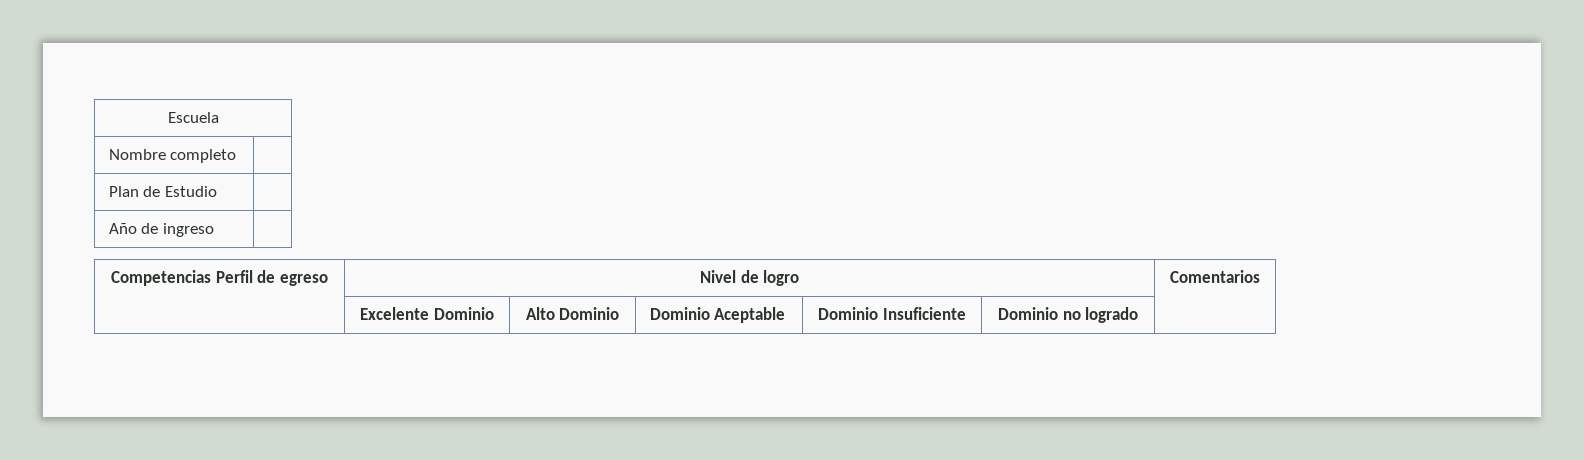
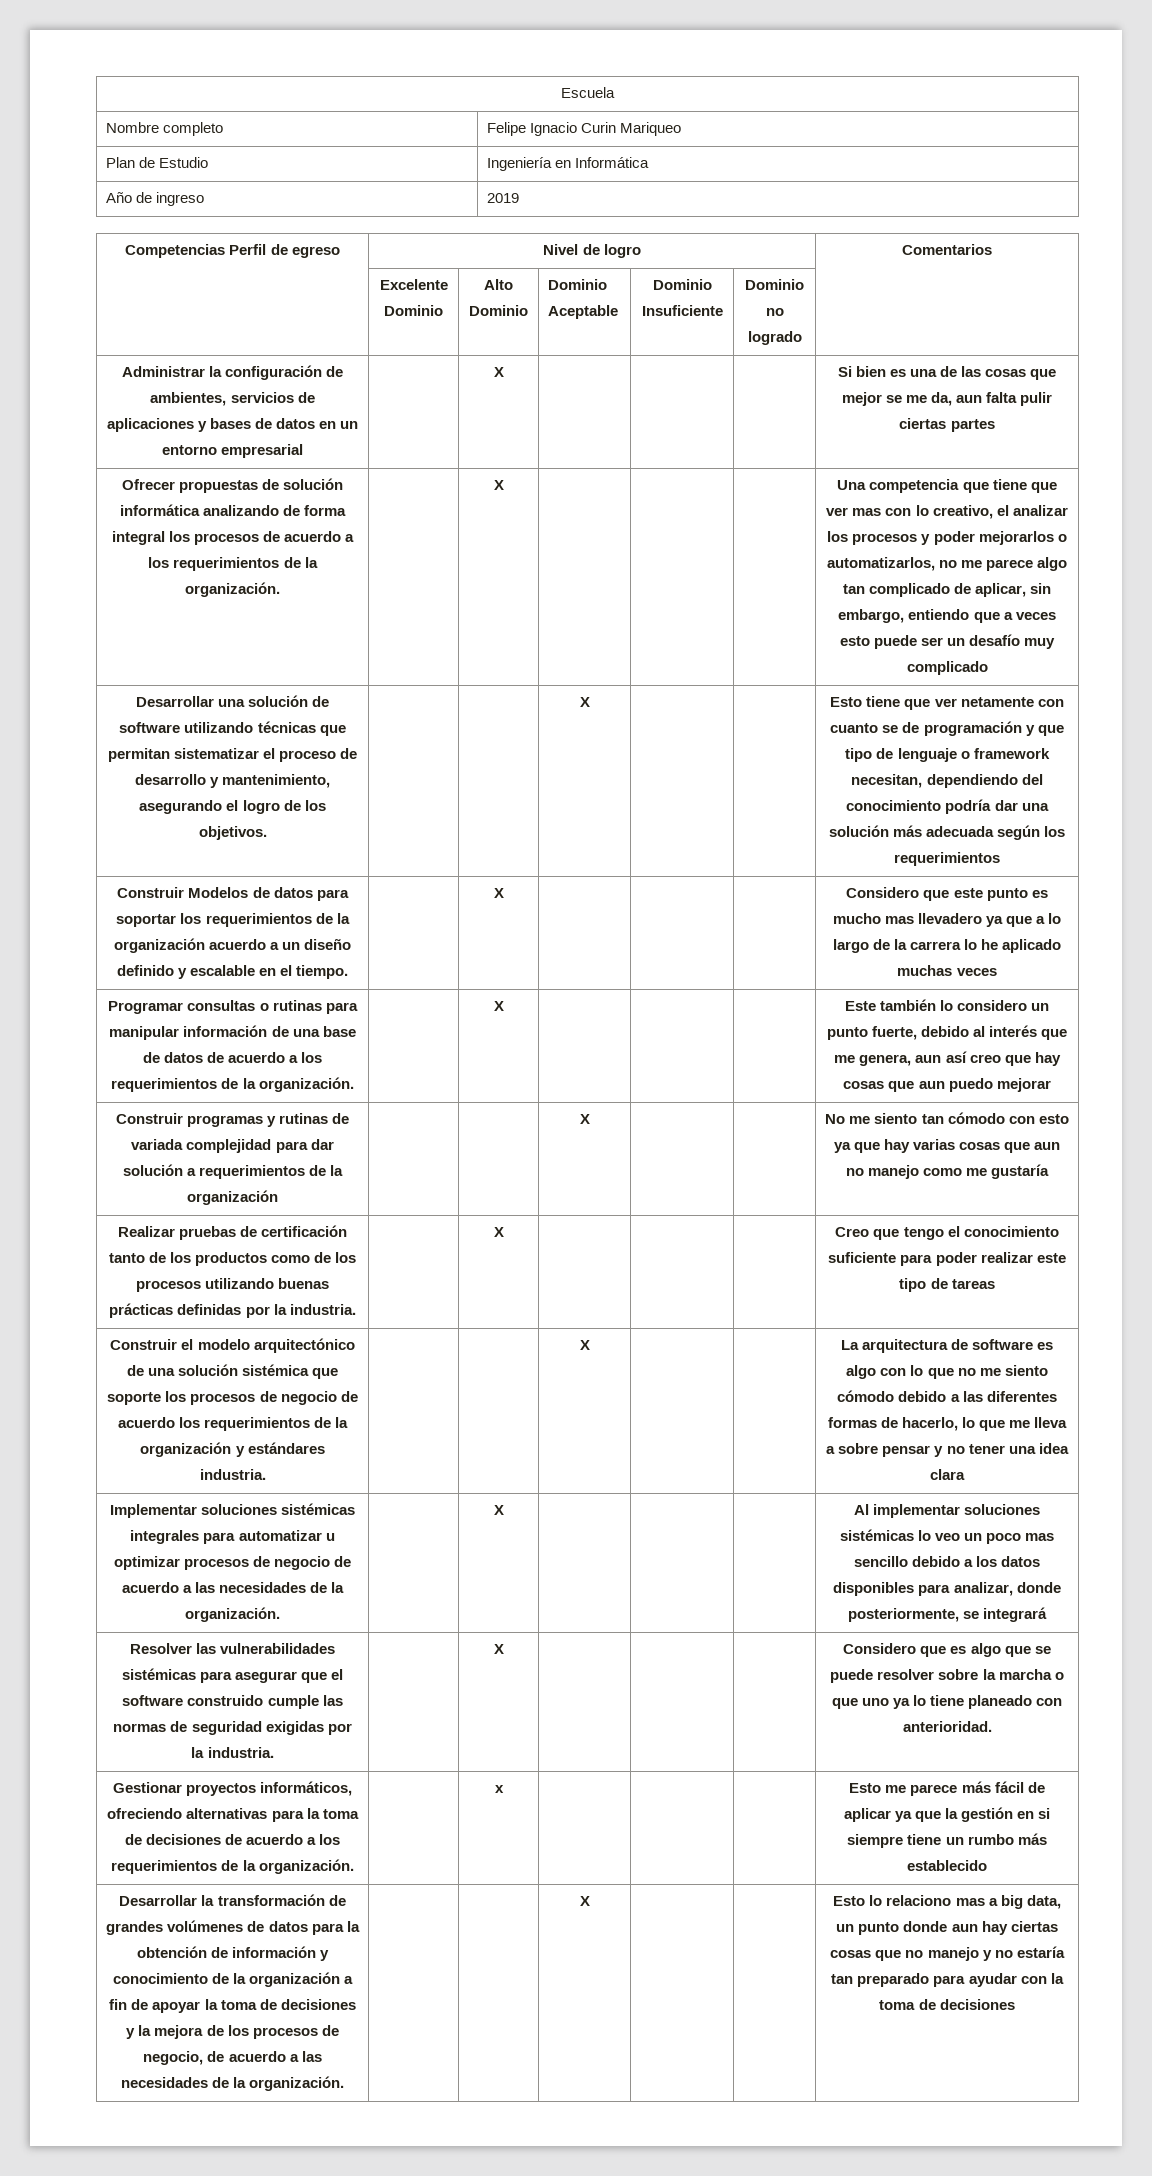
- Nombre completo |
+ Nombre completo | Felipe Ignacio Curin Mariqueo
- Plan de Estudio |
+ Plan de Estudio | Ingeniería en Informática
- Año de ingreso |
+ Año de ingreso | 2019
+ Administrar la configuración de ambientes, servicios de aplicaciones y bases de datos en un entorno empresarial | | X | | | | Si bien es una de las cosas que mejor se me da, aun falta pulir ciertas partes
+ Ofrecer propuestas de solución informática analizando de forma integral los procesos de acuerdo a los requerimientos de la organización. | | X | | | | Una competencia que tiene que ver mas con lo creativo, el analizar los procesos y poder mejorarlos o automatizarlos, no me parece algo tan complicado de aplicar, sin embargo, entiendo que a veces esto puede ser un desafío muy complicado
+ Desarrollar una solución de software utilizando técnicas que permitan sistematizar el proceso de desarrollo y mantenimiento, asegurando el logro de los objetivos. | | | X | | | Esto tiene que ver netamente con cuanto se de programación y que tipo de lenguaje o framework necesitan, dependiendo del conocimiento podría dar una solución más adecuada según los requerimientos
+ Construir Modelos de datos para soportar los requerimientos de la organización acuerdo a un diseño definido y escalable en el tiempo. | | X | | | | Considero que este punto es mucho mas llevadero ya que a lo largo de la carrera lo he aplicado muchas veces
+ Programar consultas o rutinas para manipular información de una base de datos de acuerdo a los requerimientos de la organización. | | X | | | | Este también lo considero un punto fuerte, debido al interés que me genera, aun así creo que hay cosas que aun puedo mejorar
+ Construir programas y rutinas de variada complejidad para dar solución a requerimientos de la organización | | | X | | | No me siento tan cómodo con esto ya que hay varias cosas que aun no manejo como me gustaría
+ Realizar pruebas de certificación tanto de los productos como de los procesos utilizando buenas prácticas definidas por la industria. | | X | | | | Creo que tengo el conocimiento suficiente para poder realizar este tipo de tareas
+ Construir el modelo arquitectónico de una solución sistémica que soporte los procesos de negocio de acuerdo los requerimientos de la organización y estándares industria. | | | X | | | La arquitectura de software es algo con lo que no me siento cómodo debido a las diferentes formas de hacerlo, lo que me lleva a sobre pensar y no tener una idea clara
+ Implementar soluciones sistémicas integrales para automatizar u optimizar procesos de negocio de acuerdo a las necesidades de la organización. | | X | | | | Al implementar soluciones sistémicas lo veo un poco mas sencillo debido a los datos disponibles para analizar, donde posteriormente, se integrará
+ Resolver las vulnerabilidades sistémicas para asegurar que el software construido cumple las normas de seguridad exigidas por la industria. | | X | | | | Considero que es algo que se puede resolver sobre la marcha o que uno ya lo tiene planeado con anterioridad.
+ Gestionar proyectos informáticos, ofreciendo alternativas para la toma de decisiones de acuerdo a los requerimientos de la organización. | | x | | | | Esto me parece más fácil de aplicar ya que la gestión en si siempre tiene un rumbo más establecido
+ Desarrollar la transformación de grandes volúmenes de datos para la obtención de información y conocimiento de la organización a fin de apoyar la toma de decisiones y la mejora de los procesos de negocio, de acuerdo a las necesidades de la organización. | | | X | | | Esto lo relaciono mas a big data, un punto donde aun hay ciertas cosas que no manejo y no estaría tan preparado para ayudar con la toma de decisiones

